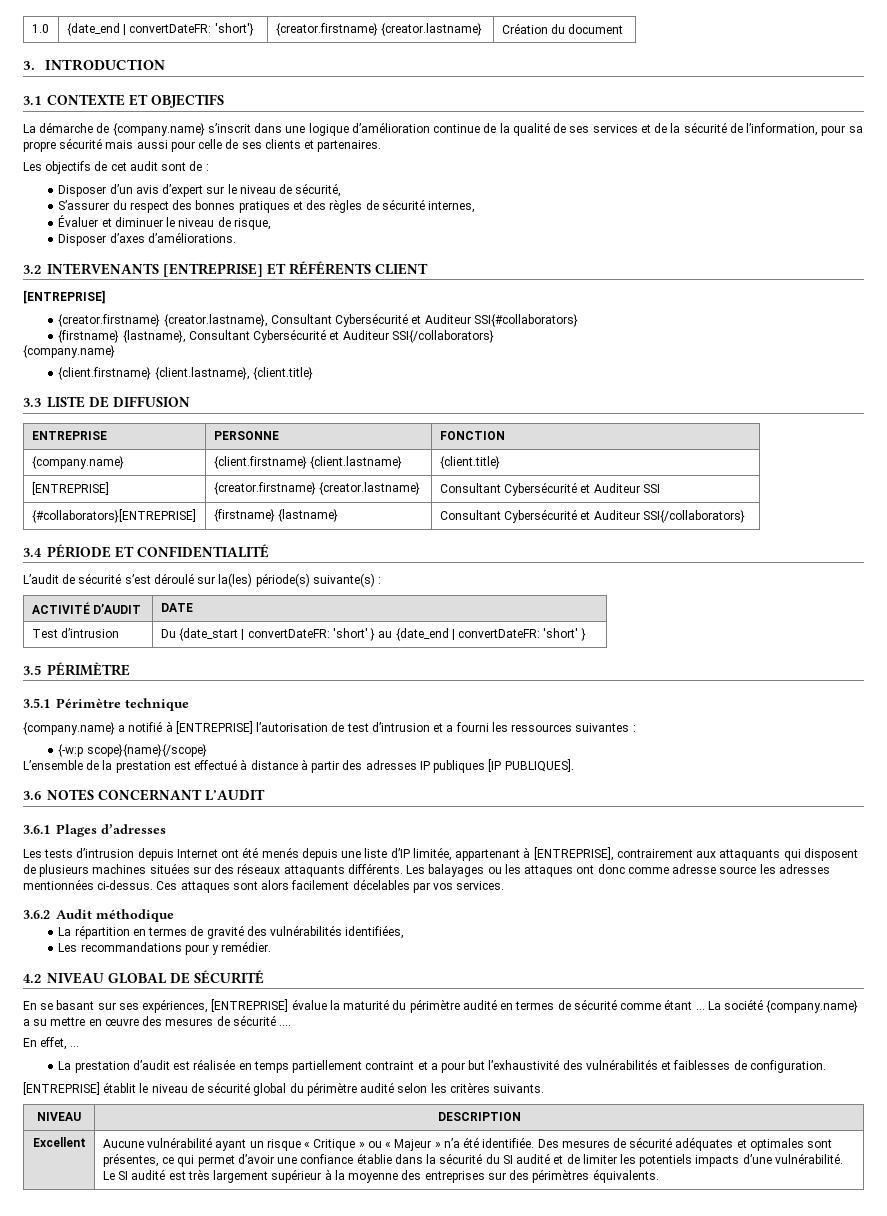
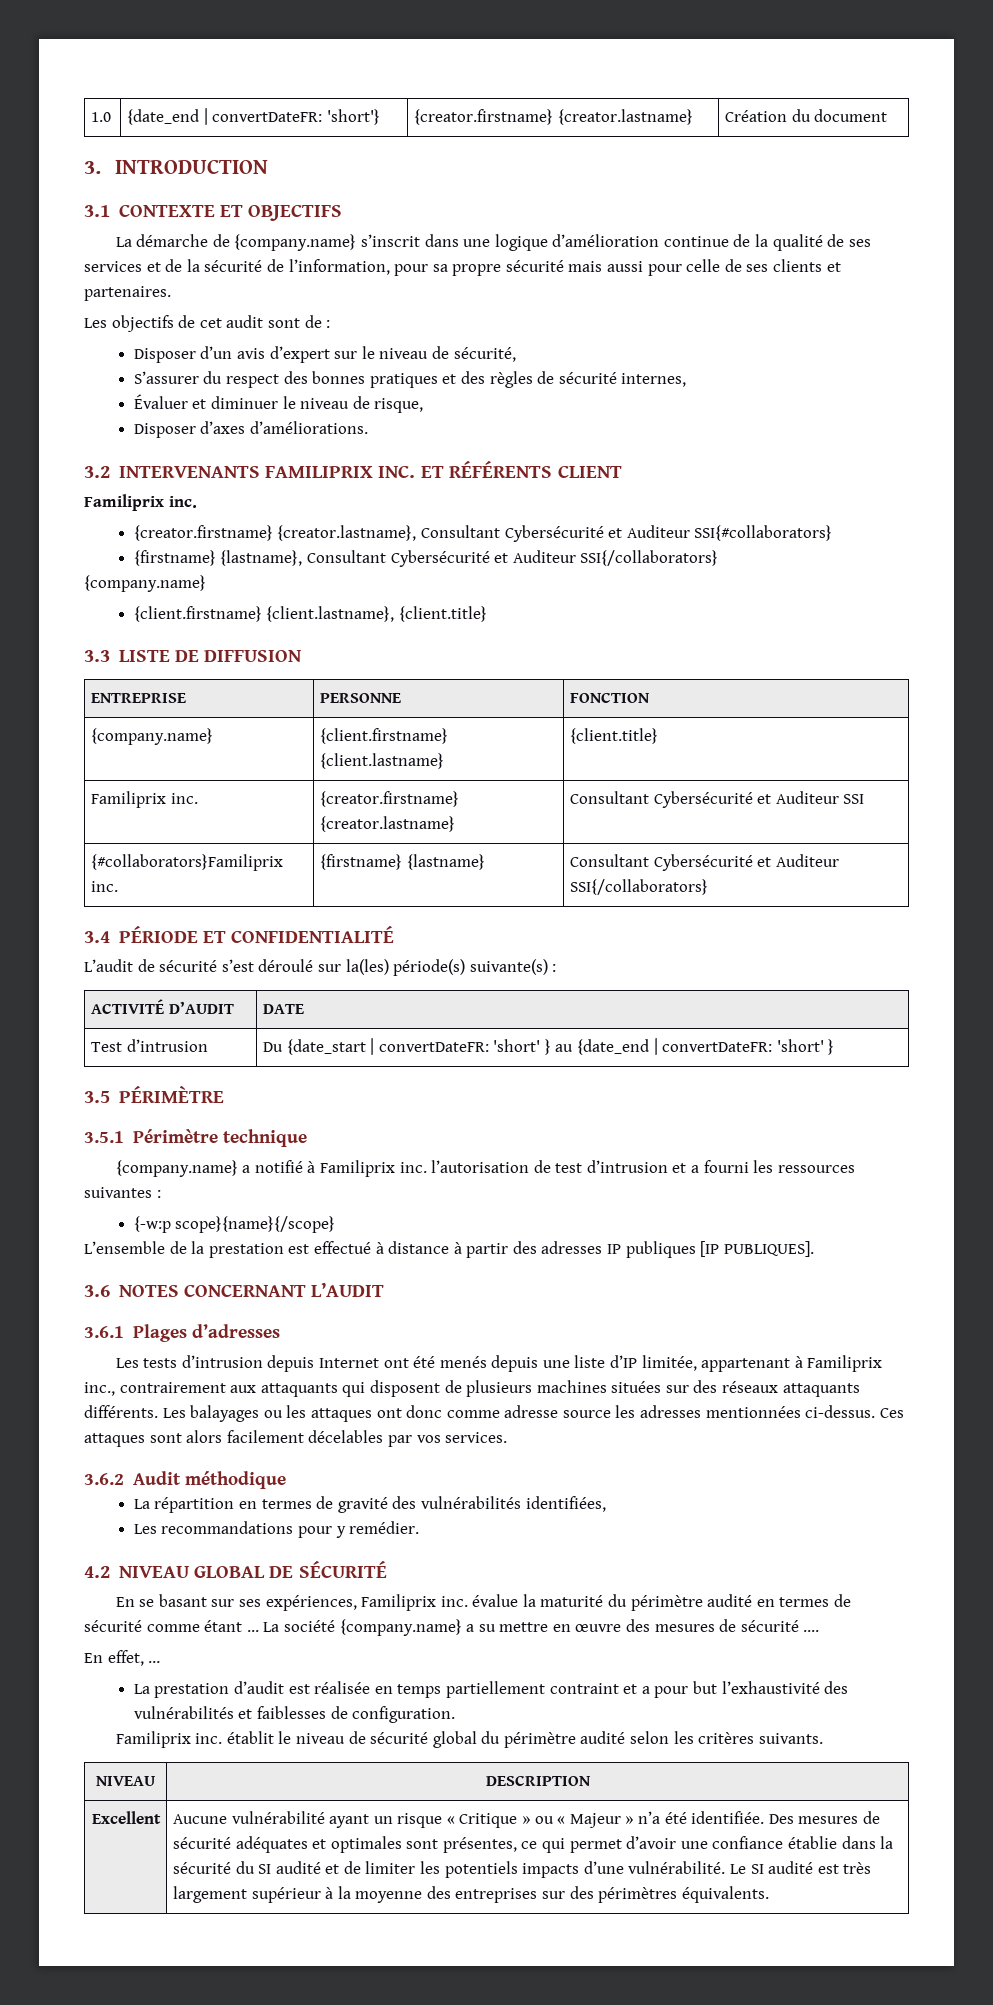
- 3.2 INTERVENANTS [ENTREPRISE] ET RÉFÉRENTS CLIENT
- [ENTREPRISE]
+ 3.2 INTERVENANTS FAMILIPRIX INC. ET RÉFÉRENTS CLIENT
+ Familiprix inc.
- [ENTREPRISE] | {creator.firstname} {creator.lastname} | Consultant Cybersécurité et Auditeur SSI
+ Familiprix inc. | {creator.firstname} {creator.lastname} | Consultant Cybersécurité et Auditeur SSI
- {#collaborators}[ENTREPRISE] | {firstname} {lastname} | Consultant Cybersécurité et Auditeur SSI{/collaborators}
+ {#collaborators}Familiprix inc. | {firstname} {lastname} | Consultant Cybersécurité et Auditeur SSI{/collaborators}
- {company.name} a notifié à [ENTREPRISE] l’autorisation de test d’intrusion et a fourni les ressources suivantes :
+ {company.name} a notifié à Familiprix inc. l’autorisation de test d’intrusion et a fourni les ressources suivantes :
- Les tests d’intrusion depuis Internet ont été menés depuis une liste d’IP limitée, appartenant à [ENTREPRISE], contrairement aux attaquants qui disposent de plusieurs machines situées sur des réseaux attaquants différents.
+ Les tests d’intrusion depuis Internet ont été menés depuis une liste d’IP limitée, appartenant à Familiprix inc., contrairement aux attaquants qui disposent de plusieurs machines situées sur des réseaux attaquants différents.
- En se basant sur ses expériences, [ENTREPRISE] évalue la maturité du périmètre audité en termes de sécurité comme étant ...
+ En se basant sur ses expériences, Familiprix inc. évalue la maturité du périmètre audité en termes de sécurité comme étant ...
- [ENTREPRISE] établit le niveau de sécurité global du périmètre audité selon les critères suivants.
+ Familiprix inc. établit le niveau de sécurité global du périmètre audité selon les critères suivants.

